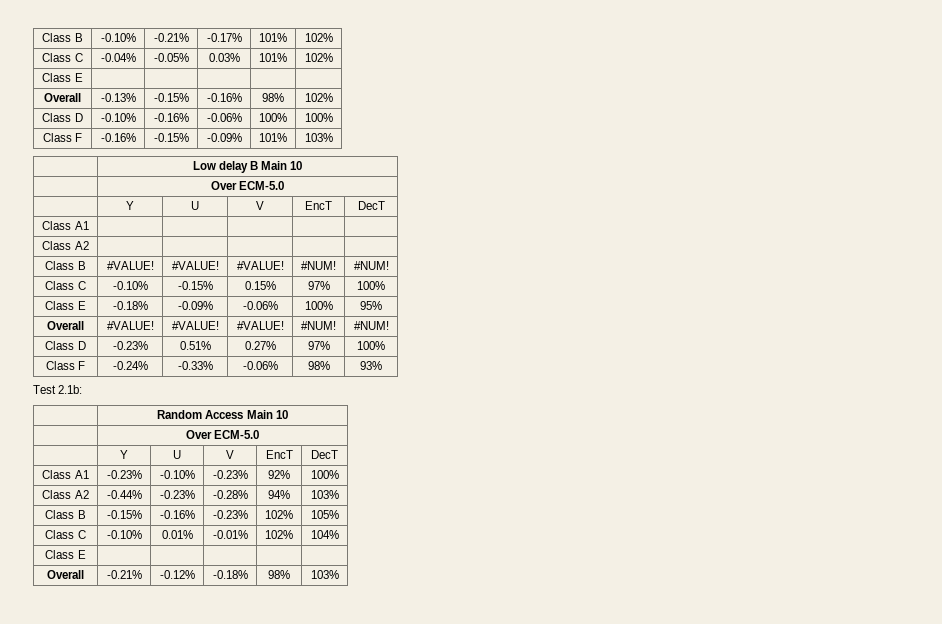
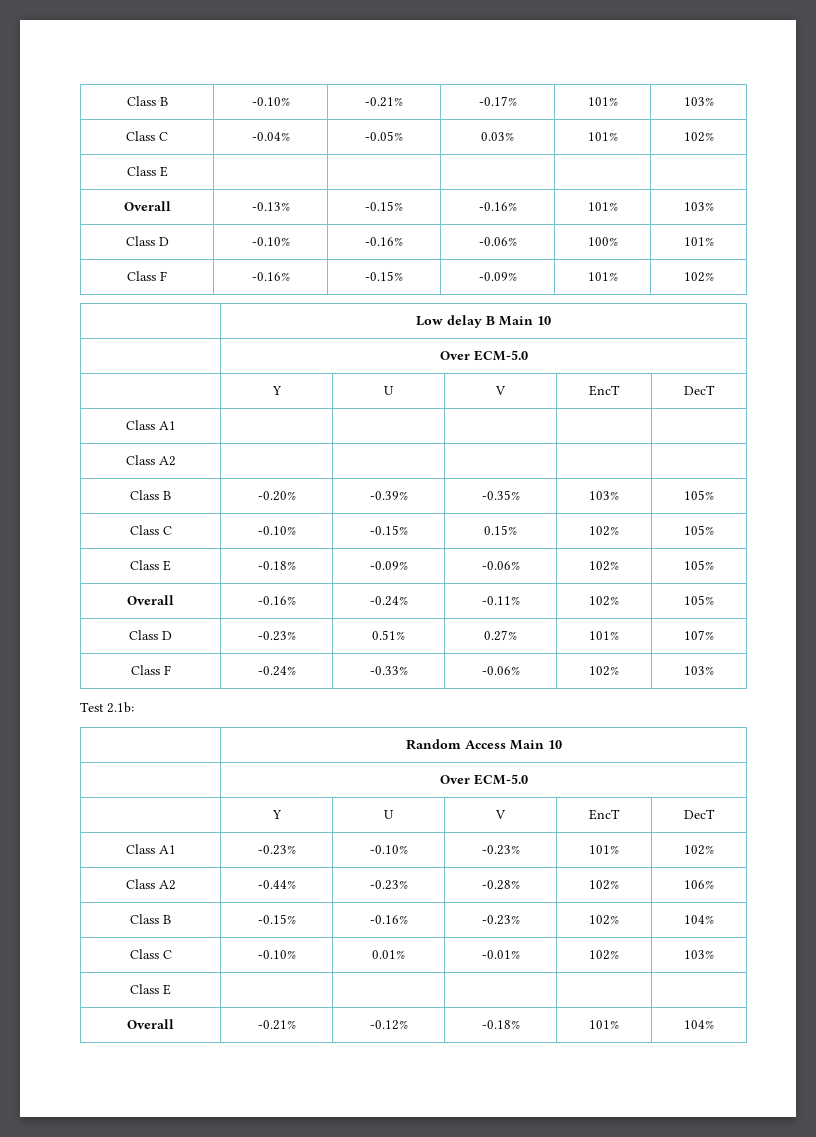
- Class B | -0.10% | -0.21% | -0.17% | 101% | 102%
+ Class B | -0.10% | -0.21% | -0.17% | 101% | 103%
- Overall | -0.13% | -0.15% | -0.16% | 98% | 102%
+ Overall | -0.13% | -0.15% | -0.16% | 101% | 103%
- Class D | -0.10% | -0.16% | -0.06% | 100% | 100%
+ Class D | -0.10% | -0.16% | -0.06% | 100% | 101%
- Class F | -0.16% | -0.15% | -0.09% | 101% | 103%
+ Class F | -0.16% | -0.15% | -0.09% | 101% | 102%
- Class B | #VALUE! | #VALUE! | #VALUE! | #NUM! | #NUM!
+ Class B | -0.20% | -0.39% | -0.35% | 103% | 105%
- Class C | -0.10% | -0.15% | 0.15% | 97% | 100%
+ Class C | -0.10% | -0.15% | 0.15% | 102% | 105%
- Class E | -0.18% | -0.09% | -0.06% | 100% | 95%
- Overall | #VALUE! | #VALUE! | #VALUE! | #NUM! | #NUM!
+ Class E | -0.18% | -0.09% | -0.06% | 102% | 105%
+ Overall | -0.16% | -0.24% | -0.11% | 102% | 105%
- Class D | -0.23% | 0.51% | 0.27% | 97% | 100%
+ Class D | -0.23% | 0.51% | 0.27% | 101% | 107%
- Class F | -0.24% | -0.33% | -0.06% | 98% | 93%
+ Class F | -0.24% | -0.33% | -0.06% | 102% | 103%
- Class A1 | -0.23% | -0.10% | -0.23% | 92% | 100%
+ Class A1 | -0.23% | -0.10% | -0.23% | 101% | 102%
- Class A2 | -0.44% | -0.23% | -0.28% | 94% | 103%
+ Class A2 | -0.44% | -0.23% | -0.28% | 102% | 106%
- Class B | -0.15% | -0.16% | -0.23% | 102% | 105%
+ Class B | -0.15% | -0.16% | -0.23% | 102% | 104%
- Class C | -0.10% | 0.01% | -0.01% | 102% | 104%
+ Class C | -0.10% | 0.01% | -0.01% | 102% | 103%
- Overall | -0.21% | -0.12% | -0.18% | 98% | 103%
+ Overall | -0.21% | -0.12% | -0.18% | 101% | 104%

